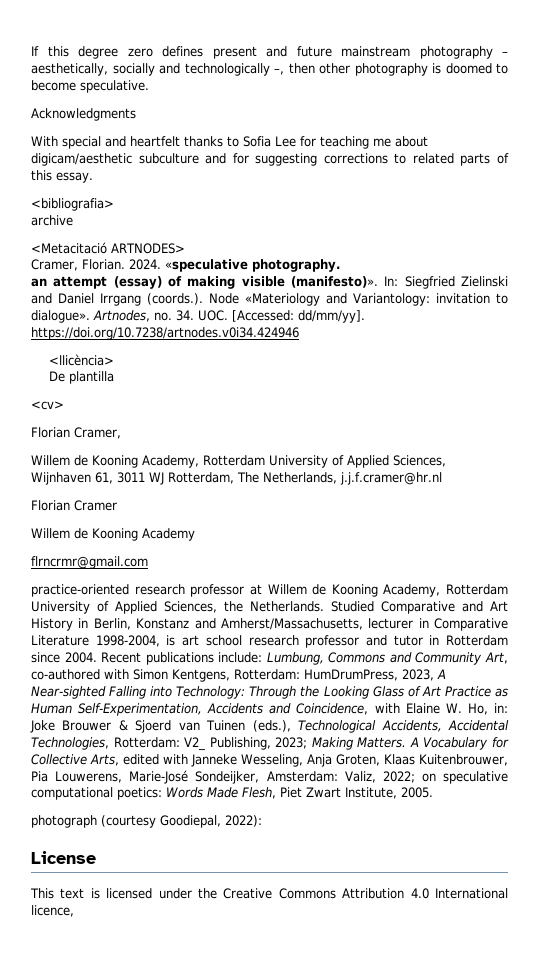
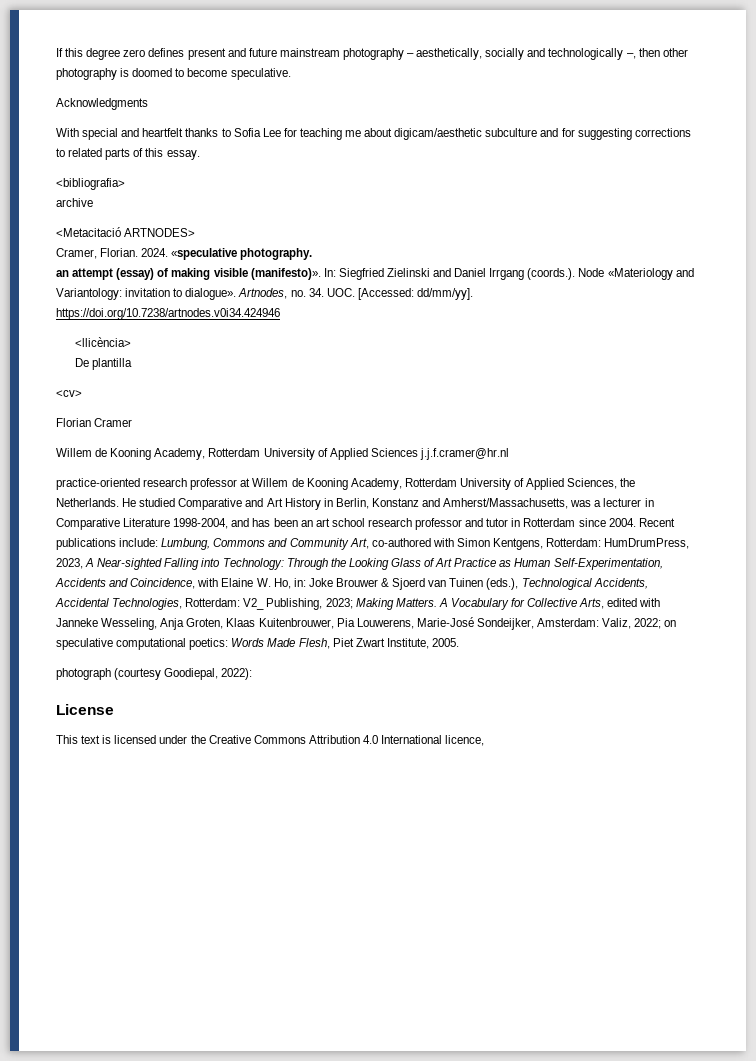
- Florian Cramer,
- Willem de Kooning Academy, Rotterdam University of Applied Sciences, Wijnhaven 61, 3011 WJ Rotterdam, The Netherlands, j.j.f.cramer@hr.nl
  Florian Cramer
- Willem de Kooning Academy
- flrncrmr@gmail.com
+ Willem de Kooning Academy, Rotterdam University of Applied Sciences j.j.f.cramer@hr.nl
- Studied Comparative and Art History in Berlin, Konstanz and Amherst/Massachusetts, lecturer in Comparative Literature 1998-2004, is art school research professor and tutor in Rotterdam since 2004.
+ He studied Comparative and Art History in Berlin, Konstanz and Amherst/Massachusetts, was a lecturer in Comparative Literature 1998-2004, and has been an art school research professor and tutor in Rotterdam since 2004.

